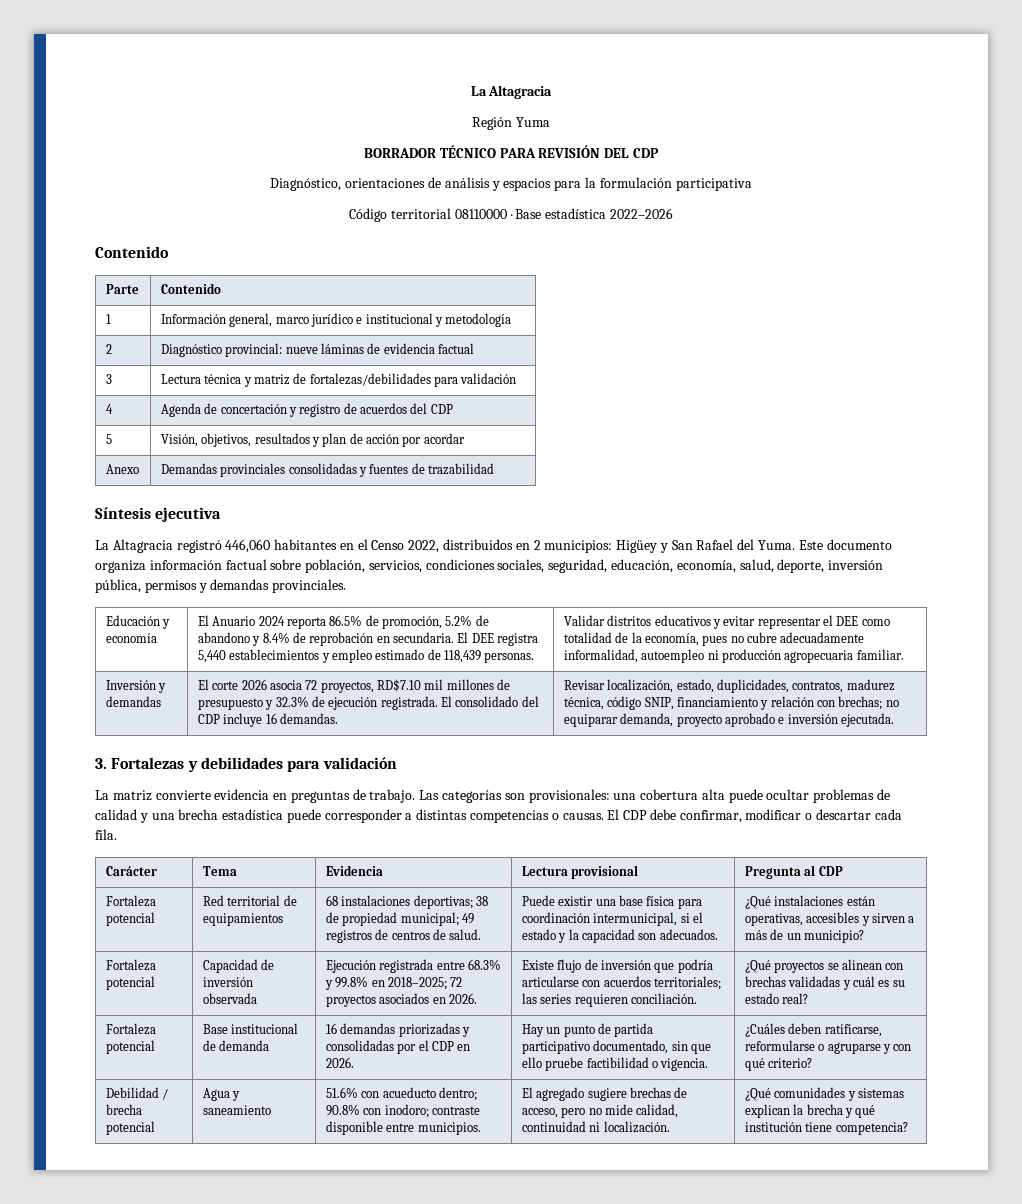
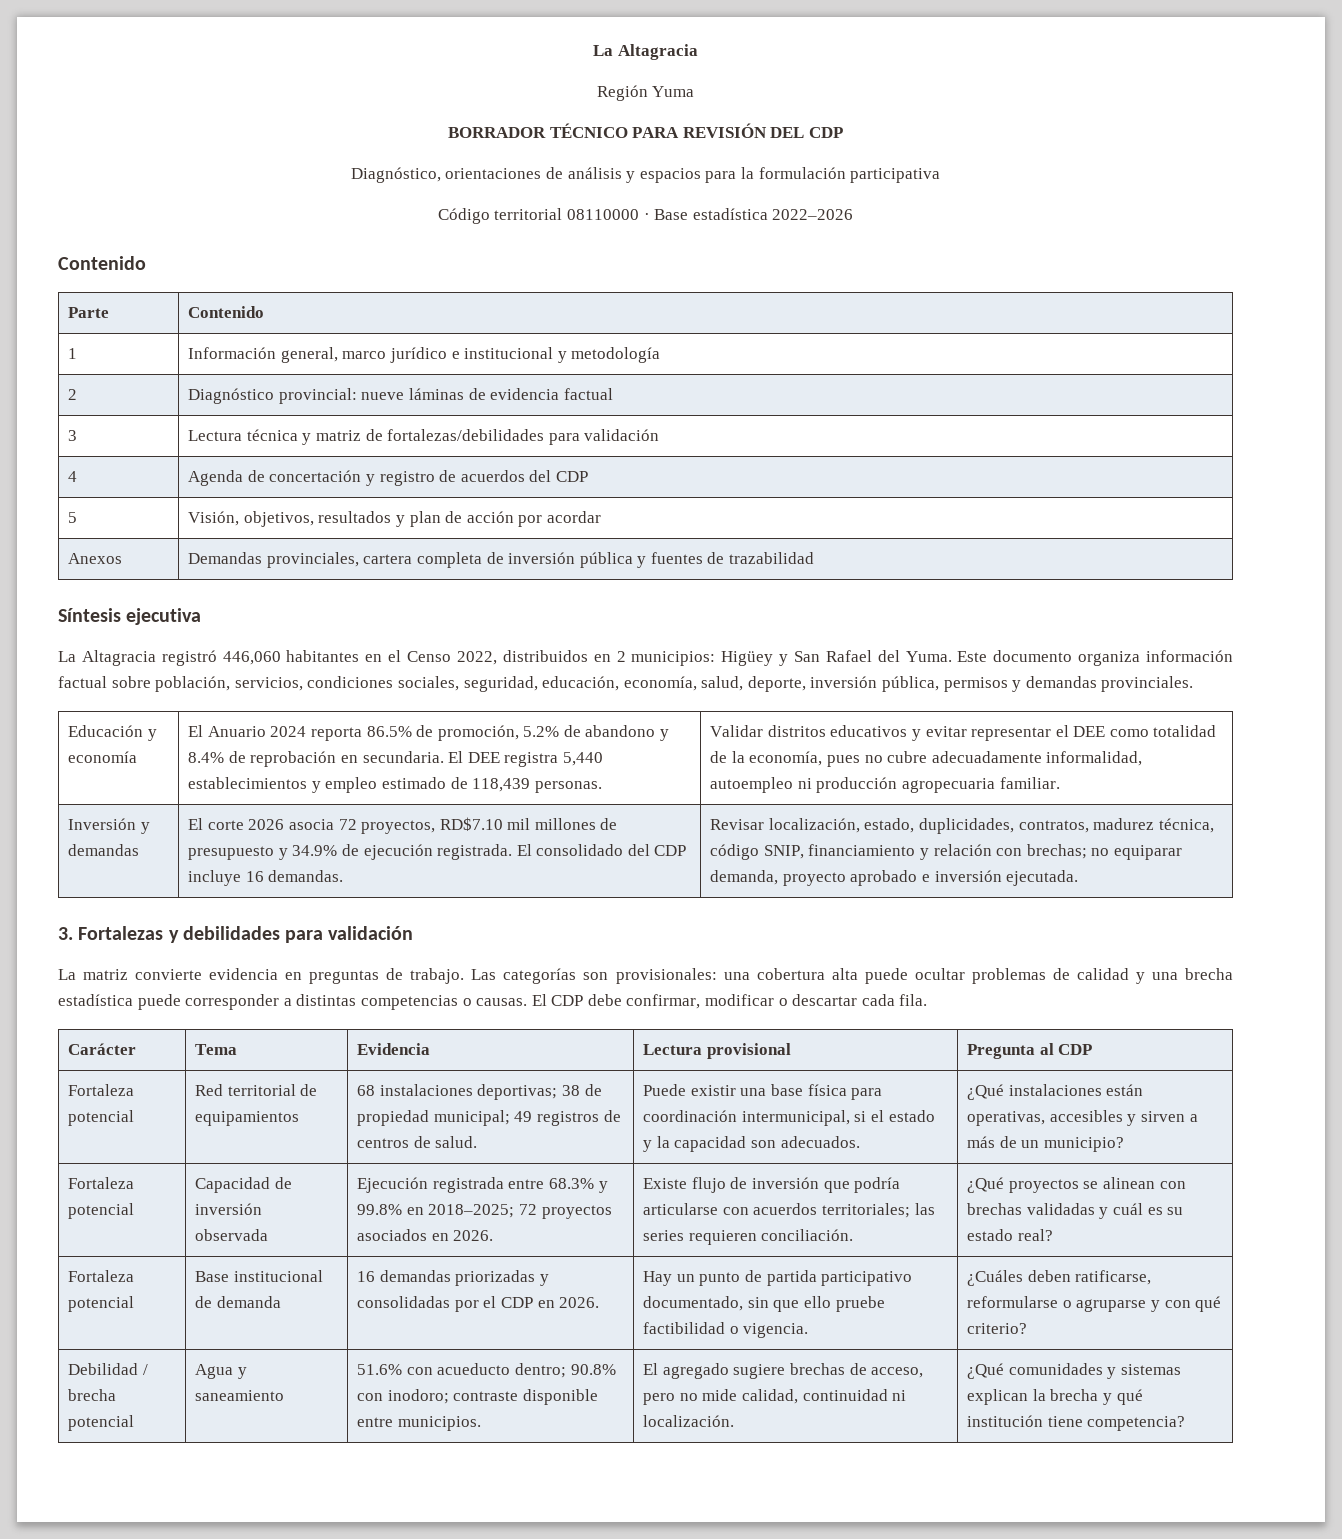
- Anexo | Demandas provinciales consolidadas y fuentes de trazabilidad
+ Anexos | Demandas provinciales, cartera completa de inversión pública y fuentes de trazabilidad
- El corte 2026 asocia 72 proyectos, RD$7.10 mil millones de presupuesto y 32.3% de ejecución registrada.
+ El corte 2026 asocia 72 proyectos, RD$7.10 mil millones de presupuesto y 34.9% de ejecución registrada.

